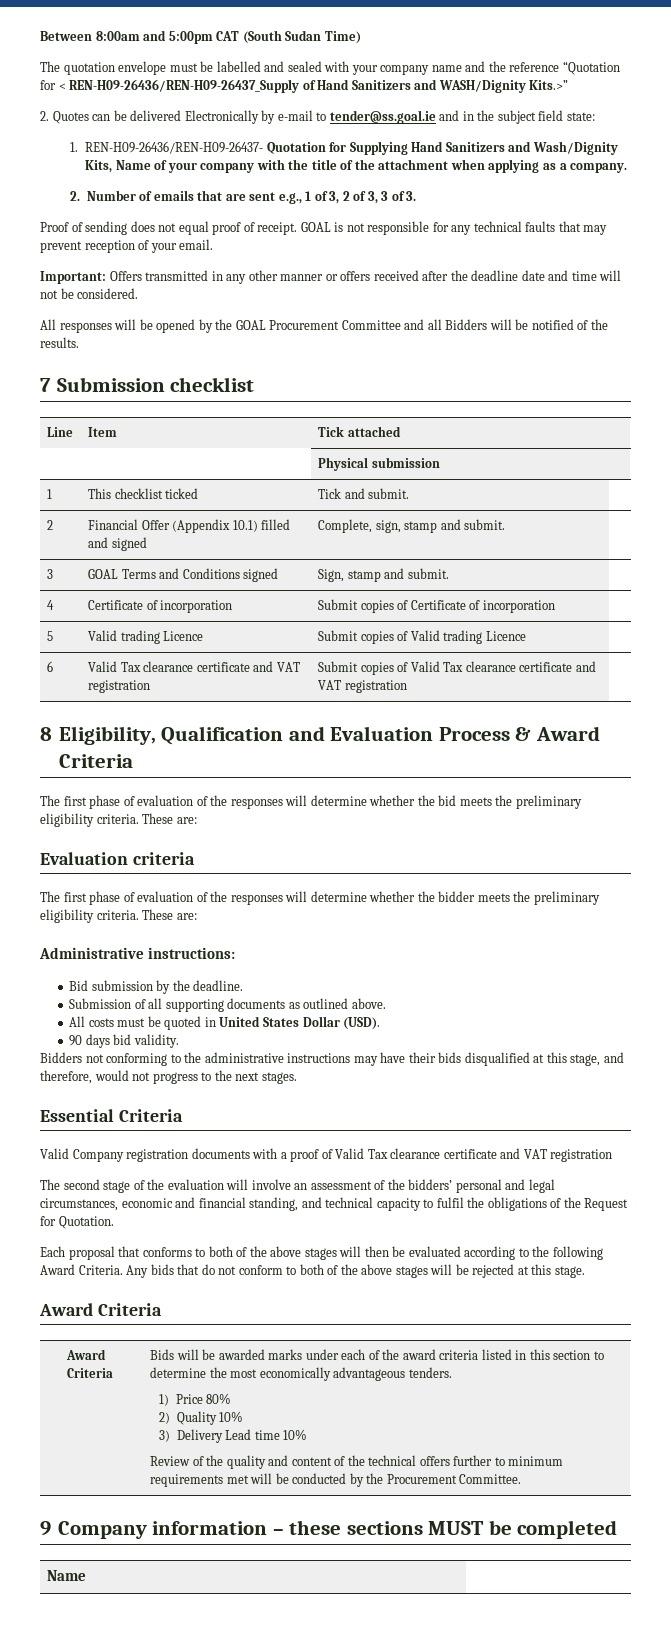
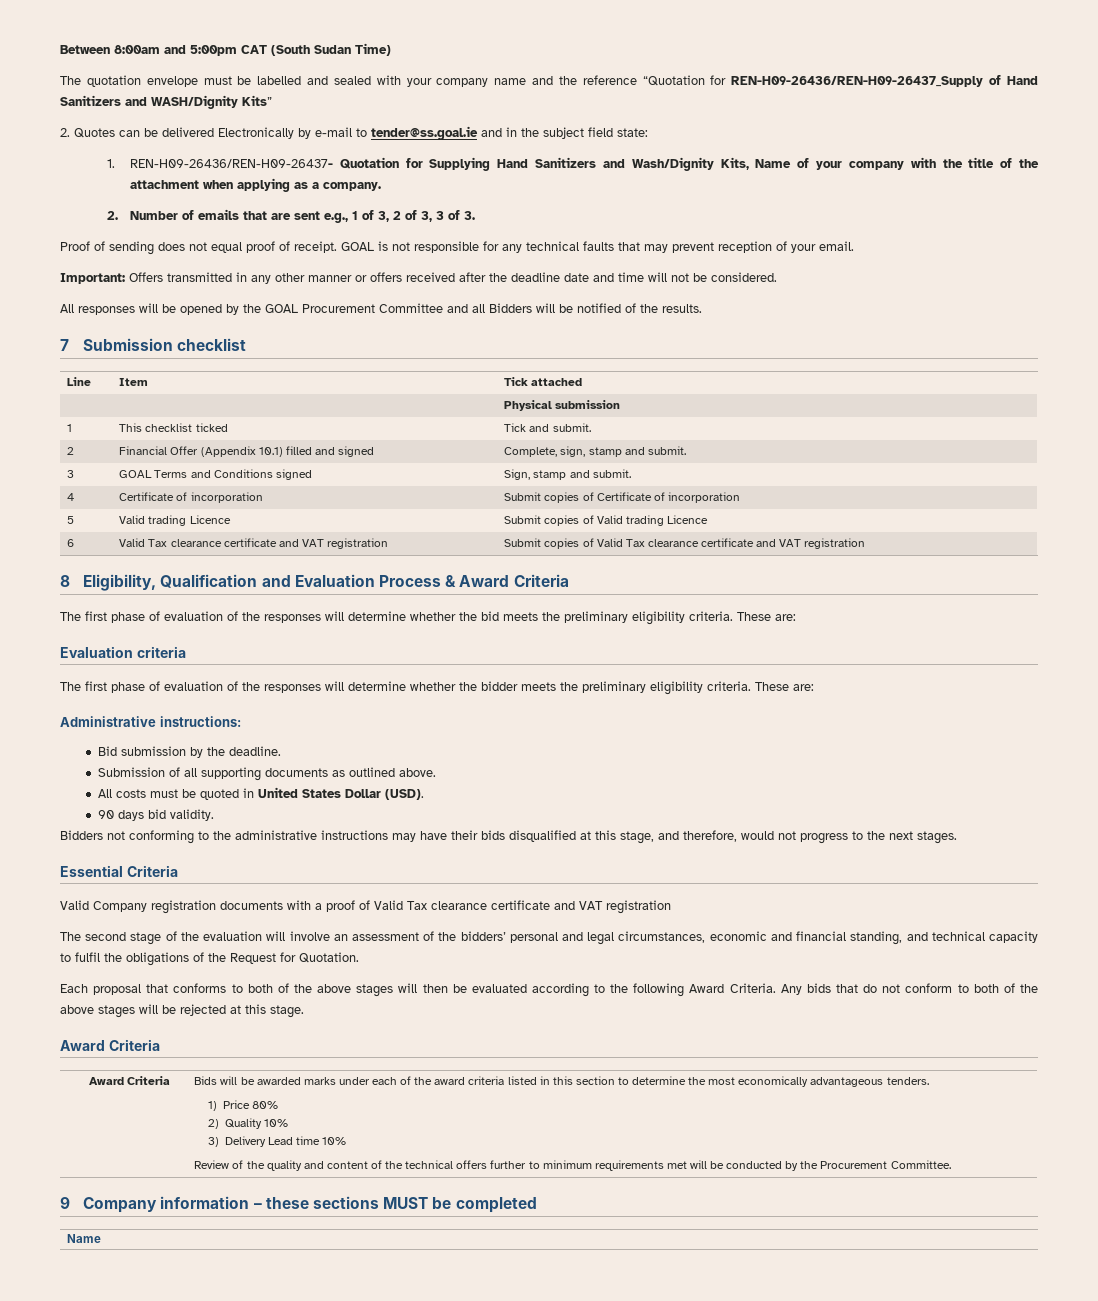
- The quotation envelope must be labelled and sealed with your company name and the reference “Quotation for < REN-H09-26436/REN-H09-26437_Supply of Hand Sanitizers and WASH/Dignity Kits.>”
+ The quotation envelope must be labelled and sealed with your company name and the reference “Quotation for REN-H09-26436/REN-H09-26437_Supply of Hand Sanitizers and WASH/Dignity Kits”

